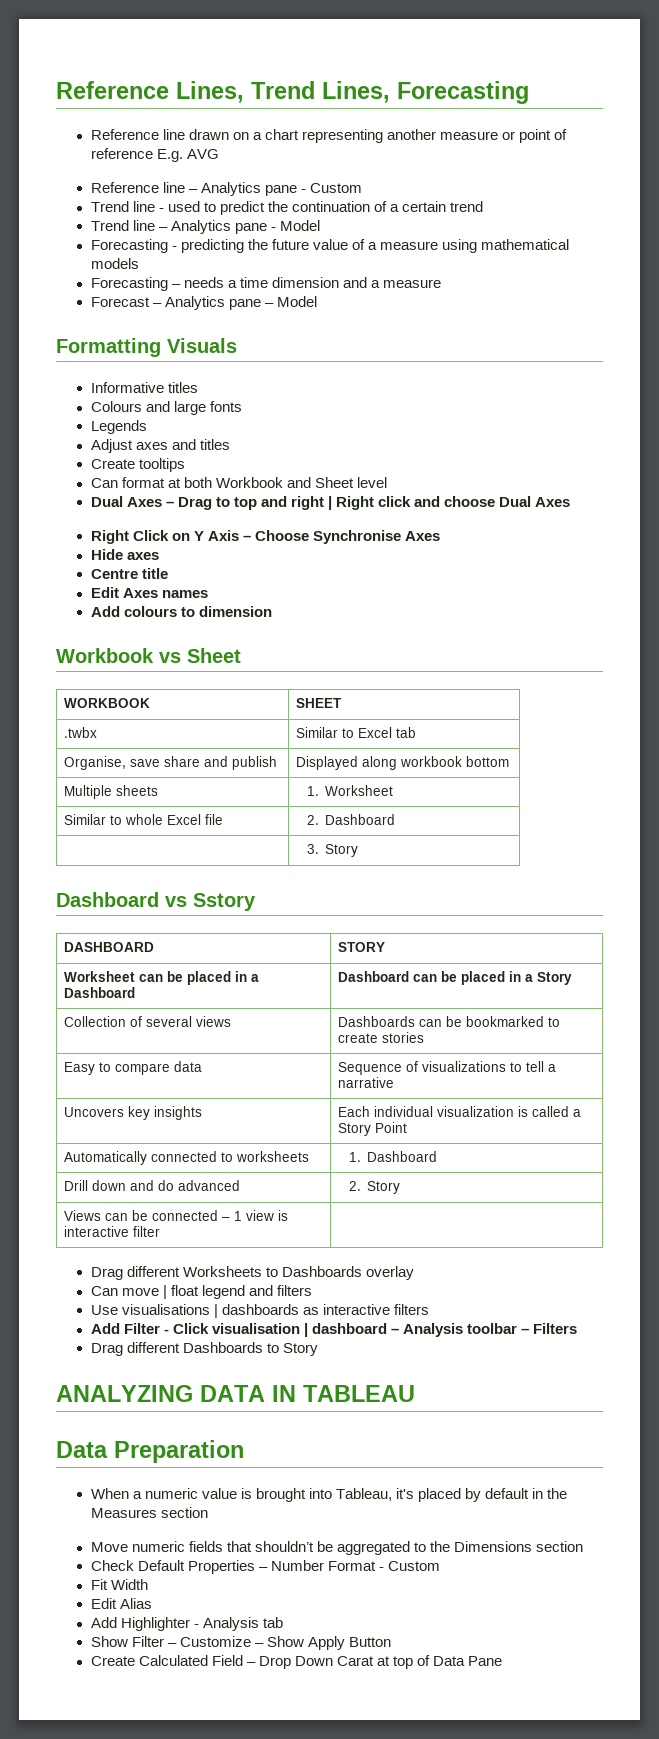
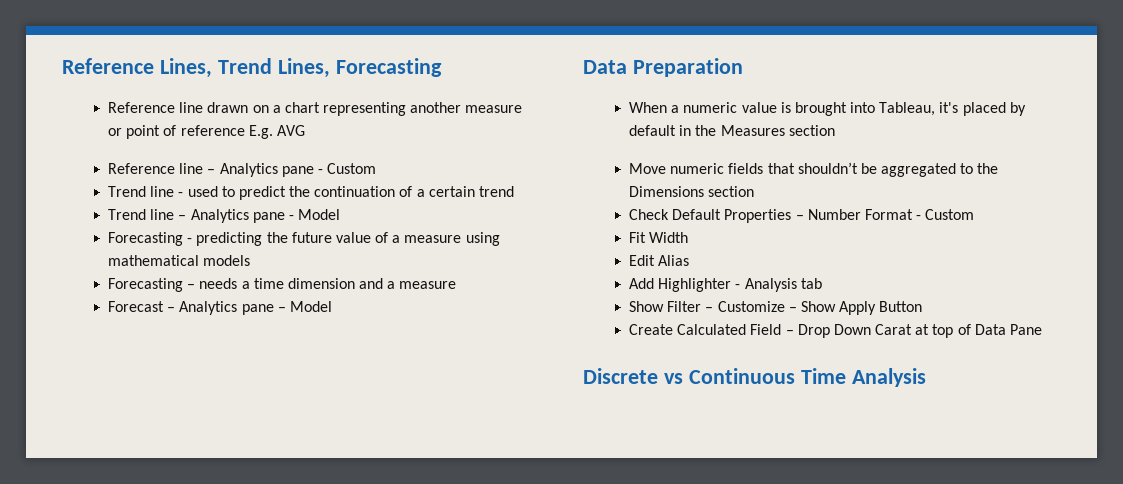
- Formatting Visuals
- Informative titles
- Colours and large fonts
- Legends
- Adjust axes and titles
- Create tooltips
- Can format at both Workbook and Sheet level
- Dual Axes – Drag to top and right | Right click and choose Dual Axes
- Right Click on Y Axis – Choose Synchronise Axes
- Hide axes
- Centre title
- Edit Axes names
- Add colours to dimension
- Workbook vs Sheet
- WORKBOOK | SHEET
- .twbx | Similar to Excel tab
- Organise, save share and publish | Displayed along workbook bottom
- Multiple sheets | 1. Worksheet
- Similar to whole Excel file | 2. Dashboard
- | 3. Story
- Dashboard vs Sstory
- DASHBOARD | STORY
- Worksheet can be placed in a Dashboard | Dashboard can be placed in a Story
- Collection of several views | Dashboards can be bookmarked to create stories
- Easy to compare data | Sequence of visualizations to tell a narrative
- Uncovers key insights | Each individual visualization is called a Story Point
- Automatically connected to worksheets | 1. Dashboard
- Drill down and do advanced | 2. Story
- Views can be connected – 1 view is interactive filter |
- Drag different Worksheets to Dashboards overlay
- Can move | float legend and filters
- Use visualisations | dashboards as interactive filters
- Add Filter - Click visualisation | dashboard – Analysis toolbar – Filters
- Drag different Dashboards to Story
- ANALYZING DATA IN TABLEAU
+ Discrete vs Continuous Time Analysis

